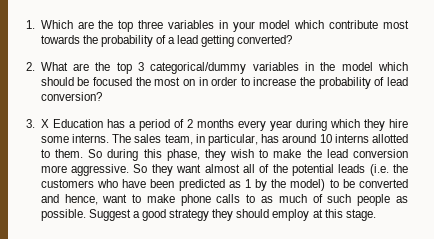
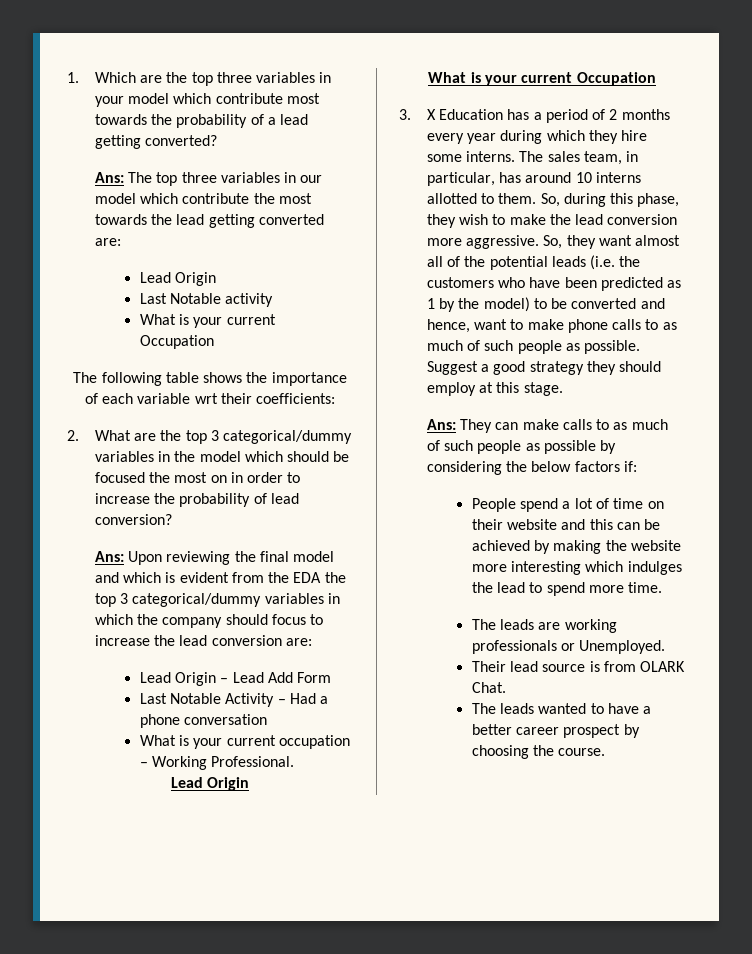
+ Ans: The top three variables in our model which contribute the most towards the lead getting converted are:
+ Lead Origin
+ Last Notable activity
+ What is your current Occupation
+ The following table shows the importance of each variable wrt their coefficients:
+ Ans: Upon reviewing the final model and which is evident from the EDA the top 3 categorical/dummy variables in which the company should focus to increase the lead conversion are:
+ Lead Origin – Lead Add Form
+ Last Notable Activity – Had a phone conversation
+ What is your current occupation – Working Professional.
+ Lead Origin
+ What is your current Occupation
- So during this phase, they wish to make the lead conversion more aggressive.
+ So, during this phase, they wish to make the lead conversion more aggressive.
- So they want almost all of the potential leads (i.e. the customers who have been predicted as 1 by the model) to be converted and hence, want to make phone calls to as much of such people as possible.
+ So, they want almost all of the potential leads (i.e. the customers who have been predicted as 1 by the model) to be converted and hence, want to make phone calls to as much of such people as possible.
+ Ans: They can make calls to as much of such people as possible by considering the below factors if:
+ People spend a lot of time on their website and this can be achieved by making the website more interesting which indulges the lead to spend more time.
+ The leads are working professionals or Unemployed.
+ Their lead source is from OLARK Chat.
+ The leads wanted to have a better career prospect by choosing the course.

